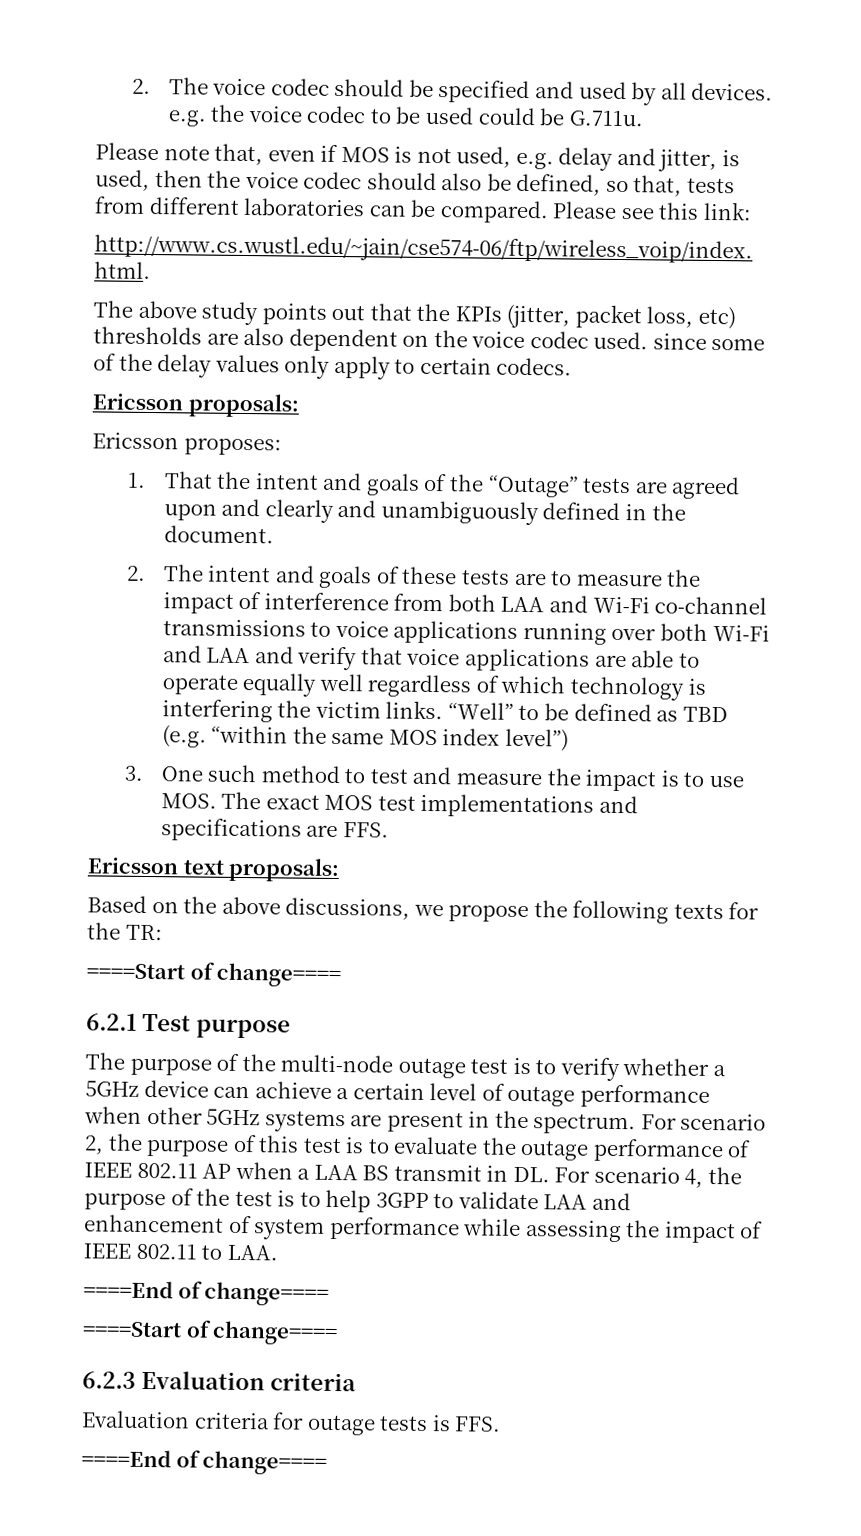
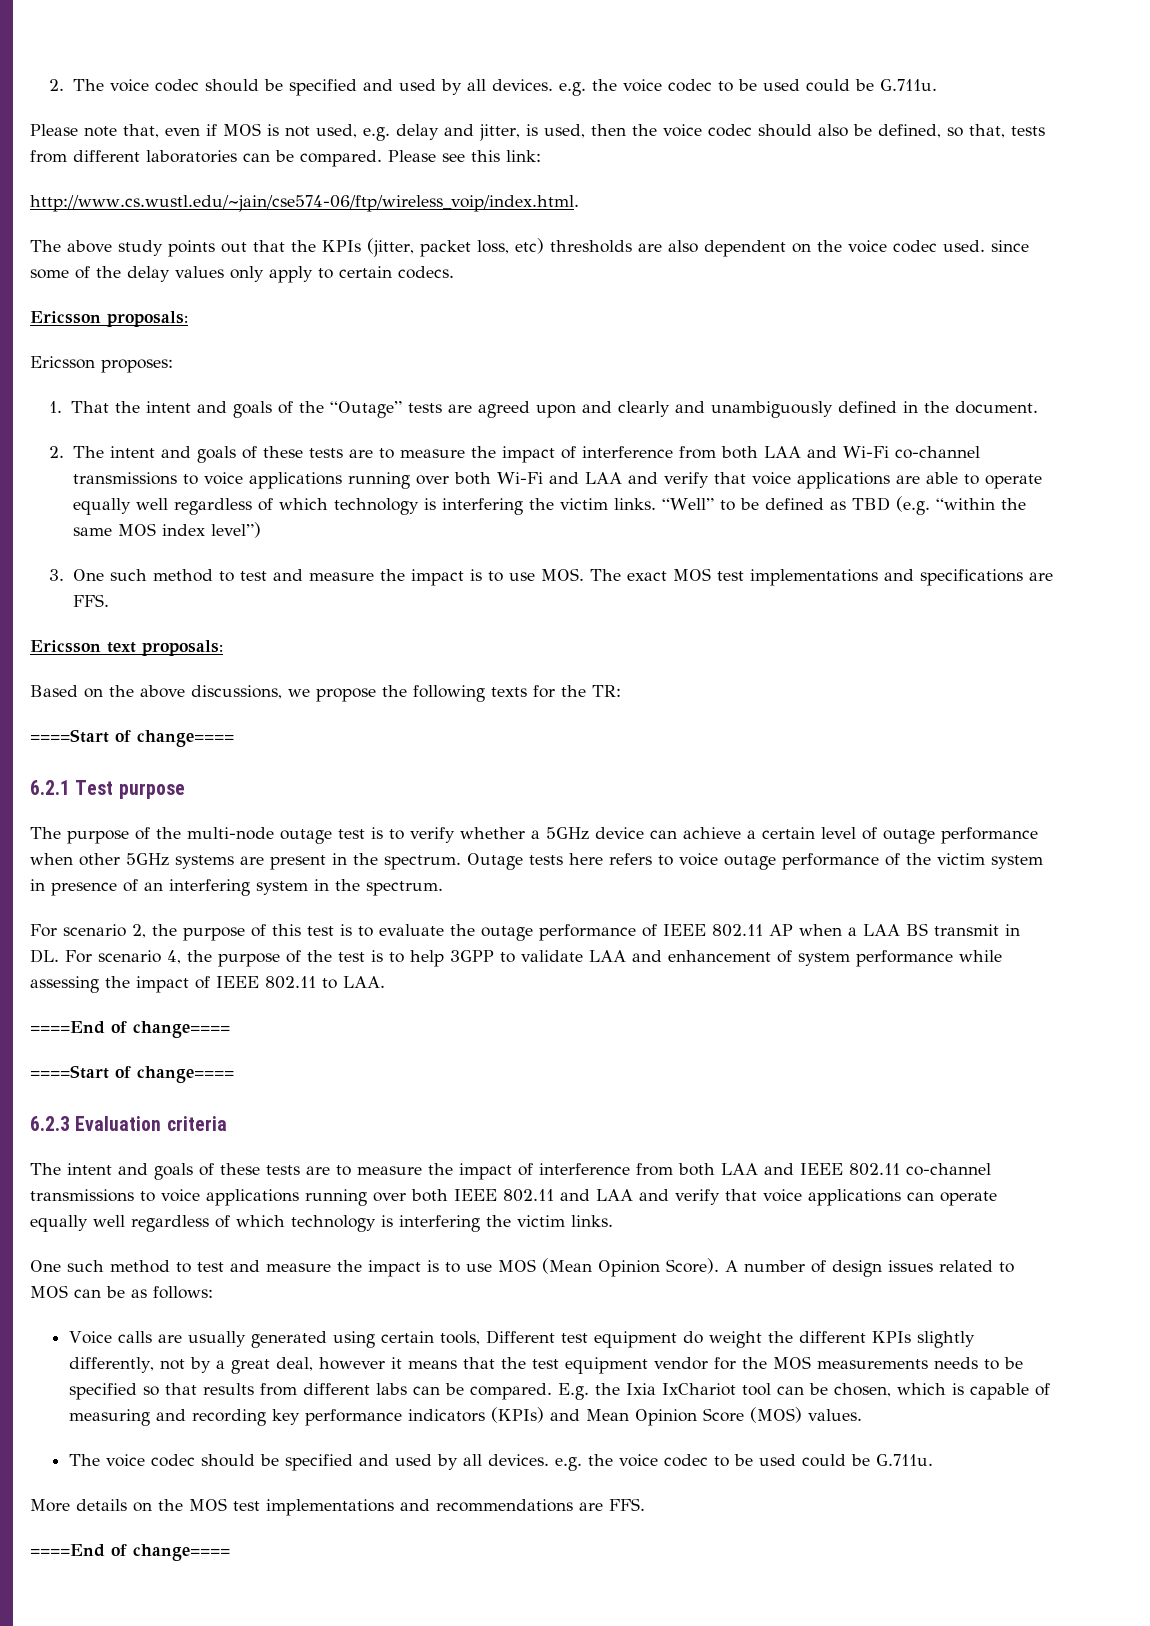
- The purpose of the multi-node outage test is to verify whether a 5GHz device can achieve a certain level of outage performance when other 5GHz systems are present in the spectrum. For scenario 2, the purpose of this test is to evaluate the outage performance of IEEE 802.11 AP when a LAA BS transmit in DL. For scenario 4, the purpose of the test is to help 3GPP to validate LAA and enhancement of system performance while assessing the impact of IEEE 802.11 to LAA.
+ The purpose of the multi-node outage test is to verify whether a 5GHz device can achieve a certain level of outage performance when other 5GHz systems are present in the spectrum. Outage tests here refers to voice outage performance of the victim system in presence of an interfering system in the spectrum.
+ For scenario 2, the purpose of this test is to evaluate the outage performance of IEEE 802.11 AP when a LAA BS transmit in DL. For scenario 4, the purpose of the test is to help 3GPP to validate LAA and enhancement of system performance while assessing the impact of IEEE 802.11 to LAA.
- Evaluation criteria for outage tests is FFS.
+ The intent and goals of these tests are to measure the impact of interference from both LAA and IEEE 802.11 co-channel transmissions to voice applications running over both IEEE 802.11 and LAA and verify that voice applications can operate equally well regardless of which technology is interfering the victim links.
+ One such method to test and measure the impact is to use MOS (Mean Opinion Score). A number of design issues related to MOS can be as follows:
+ Voice calls are usually generated using certain tools, Different test equipment do weight the different KPIs slightly differently, not by a great deal, however it means that the test equipment vendor for the MOS measurements needs to be specified so that results from different labs can be compared. E.g. the Ixia IxChariot tool can be chosen, which is capable of measuring and recording key performance indicators (KPIs) and Mean Opinion Score (MOS) values.
+ The voice codec should be specified and used by all devices. e.g. the voice codec to be used could be G.711u.
+ More details on the MOS test implementations and recommendations are FFS.

